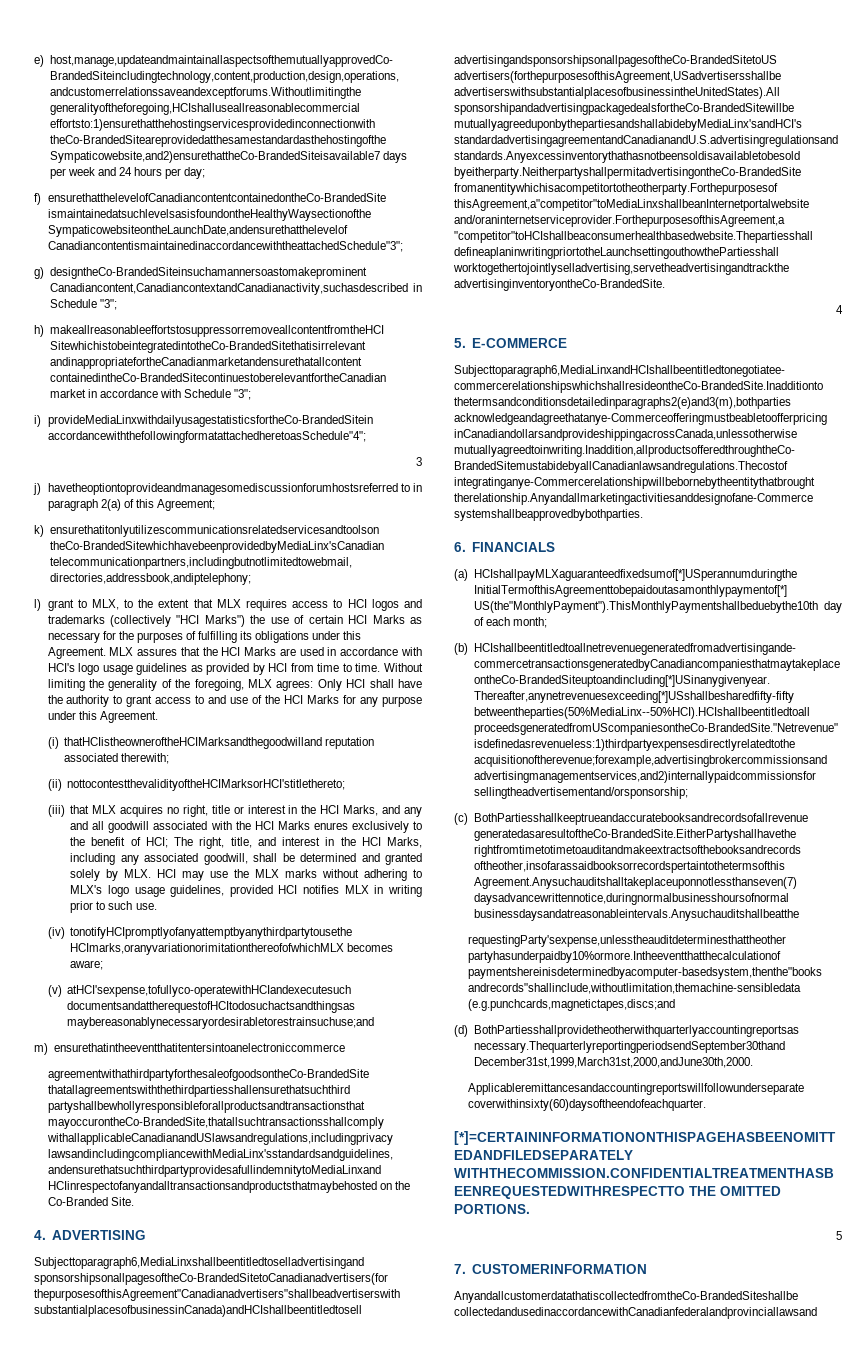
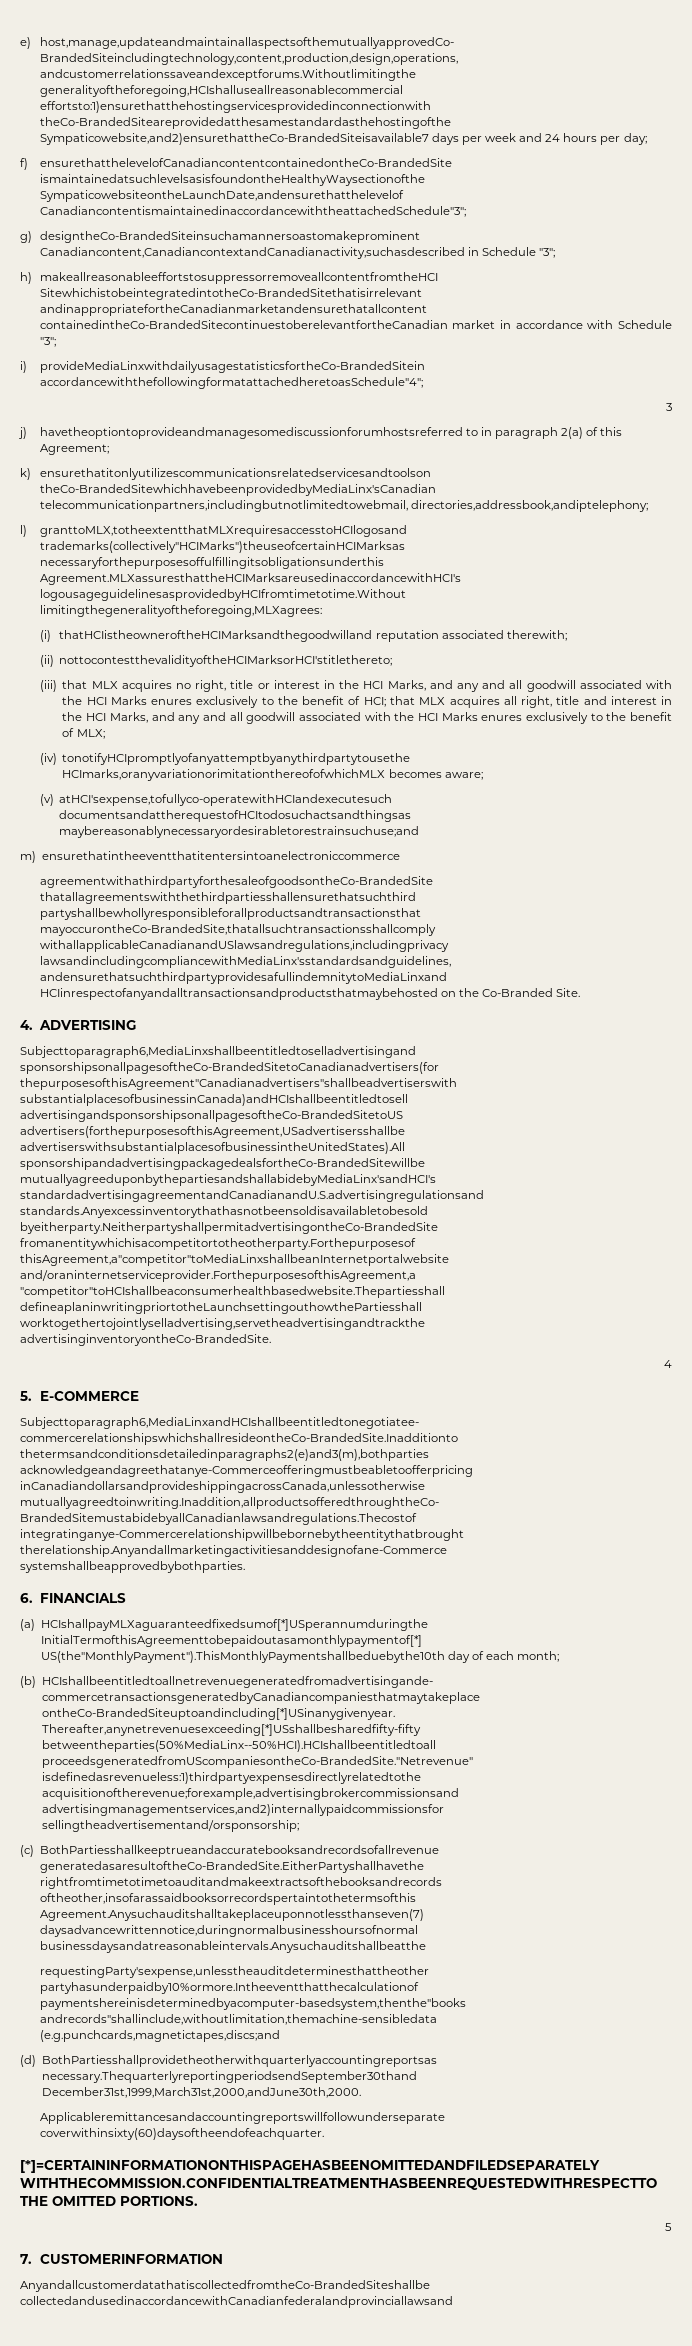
- l) grant to MLX, to the extent that MLX requires access to HCI logos and trademarks (collectively "HCI Marks") the use of certain HCI Marks as necessary for the purposes of fulfilling its obligations under this Agreement. MLX assures that the HCI Marks are used in accordance with HCI's logo usage guidelines as provided by HCI from time to time. Without limiting the generality of the foregoing, MLX agrees: Only HCI shall have the authority to grant access to and use of the HCI Marks for any purpose under this Agreement.
+ l) granttoMLX,totheextentthatMLXrequiresaccesstoHCIlogosand trademarks(collectively"HCIMarks")theuseofcertainHCIMarksas necessaryforthepurposesoffulfillingitsobligationsunderthis Agreement.MLXassuresthattheHCIMarksareusedinaccordancewithHCI's logousageguidelinesasprovidedbyHCIfromtimetotime.Without limitingthegeneralityoftheforegoing,MLXagrees:
- (iii) that MLX acquires no right, title or interest in the HCI Marks, and any and all goodwill associated with the HCI Marks enures exclusively to the benefit of HCI; The right, title, and interest in the HCI Marks, including any associated goodwill, shall be determined and granted solely by MLX. HCI may use the MLX marks without adhering to MLX's logo usage guidelines, provided HCI notifies MLX in writing prior to such use.
+ (iii) that MLX acquires no right, title or interest in the HCI Marks, and any and all goodwill associated with the HCI Marks enures exclusively to the benefit of HCI; that MLX acquires all right, title and interest in the HCI Marks, and any and all goodwill associated with the HCI Marks enures exclusively to the benefit of MLX;

